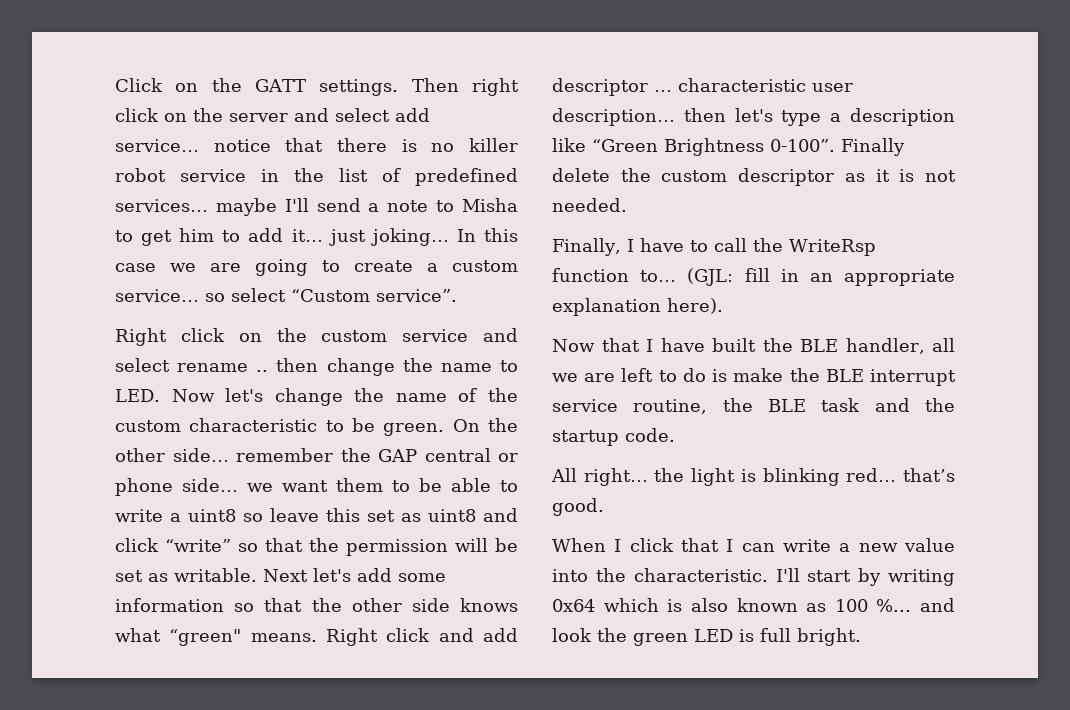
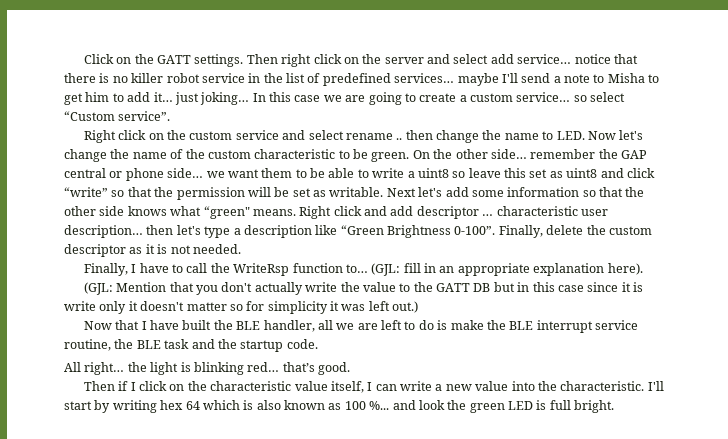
- Finally delete the custom descriptor as it is not needed.
+ Finally, delete the custom descriptor as it is not needed.
+ (GJL: Mention that you don't actually write the value to the GATT DB but in this case since it is write only it doesn't matter so for simplicity it was left out.)
- When I click that I can write a new value into the characteristic.
+ Then if I click on the characteristic value itself, I can write a new value into the characteristic.
- I'll start by writing 0x64 which is also known as 100 %... and look the green LED is full bright.
+ I'll start by writing hex 64 which is also known as 100 %... and look the green LED is full bright.

